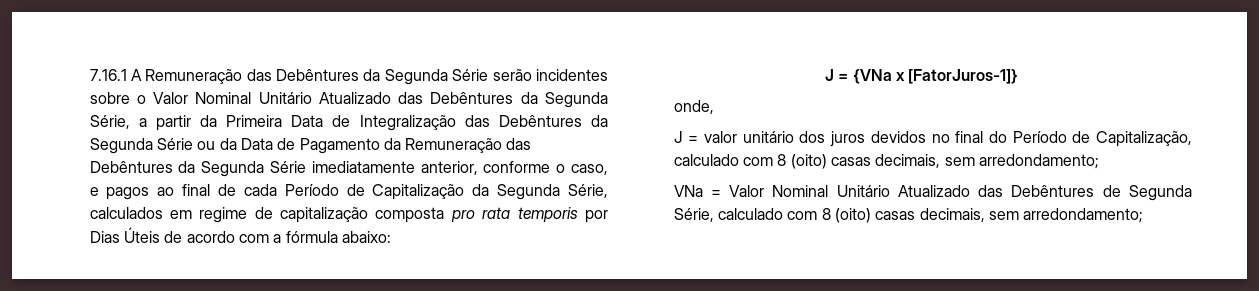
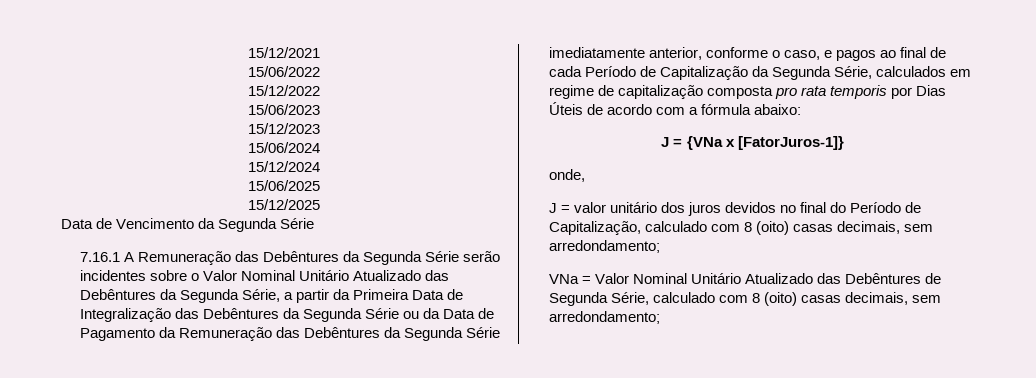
+ 15/12/2021
+ 15/06/2022
+ 15/12/2022
+ 15/06/2023
+ 15/12/2023
+ 15/06/2024
+ 15/12/2024
+ 15/06/2025
+ 15/12/2025
+ Data de Vencimento da Segunda Série

